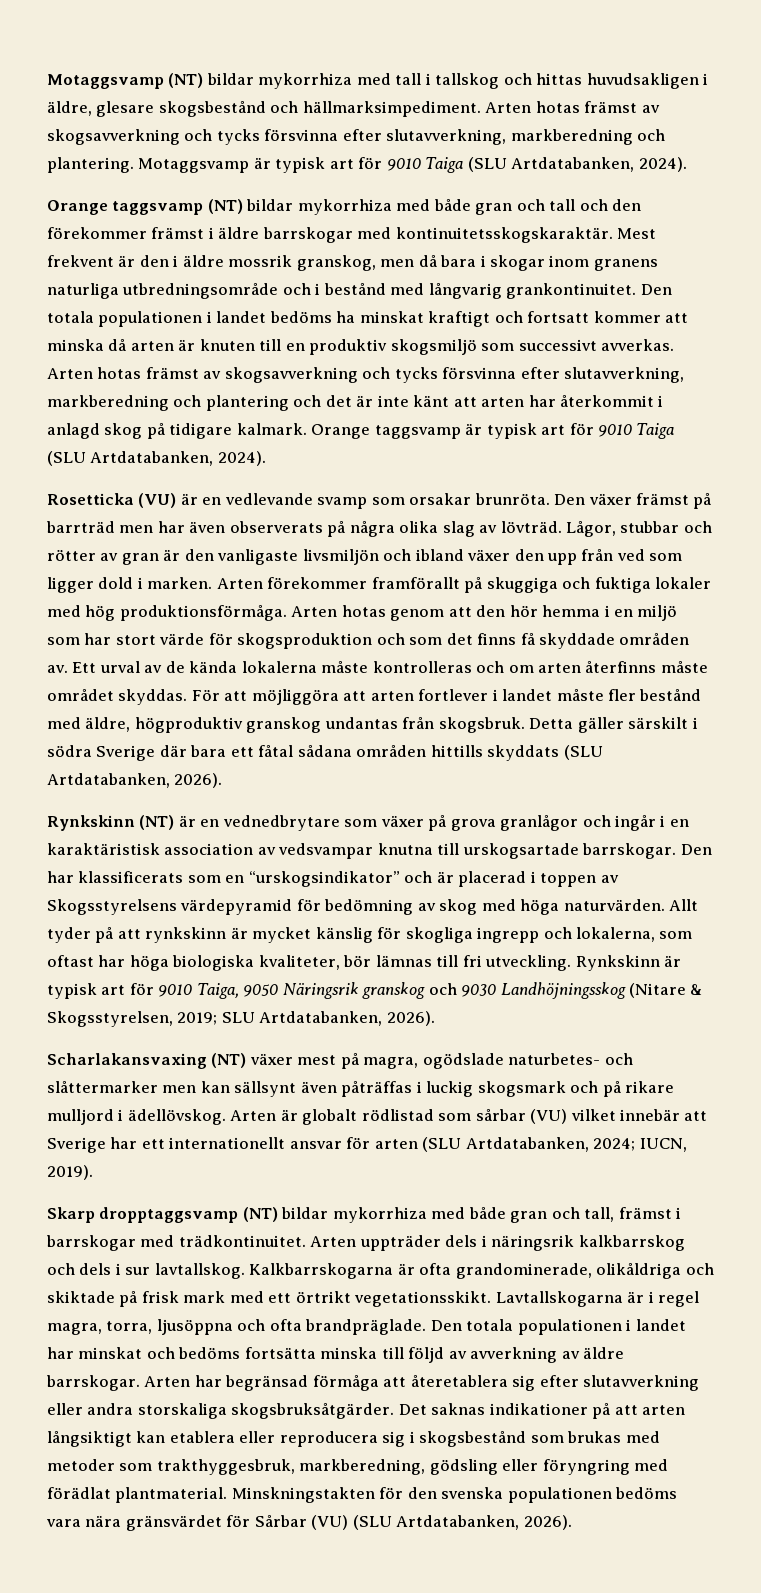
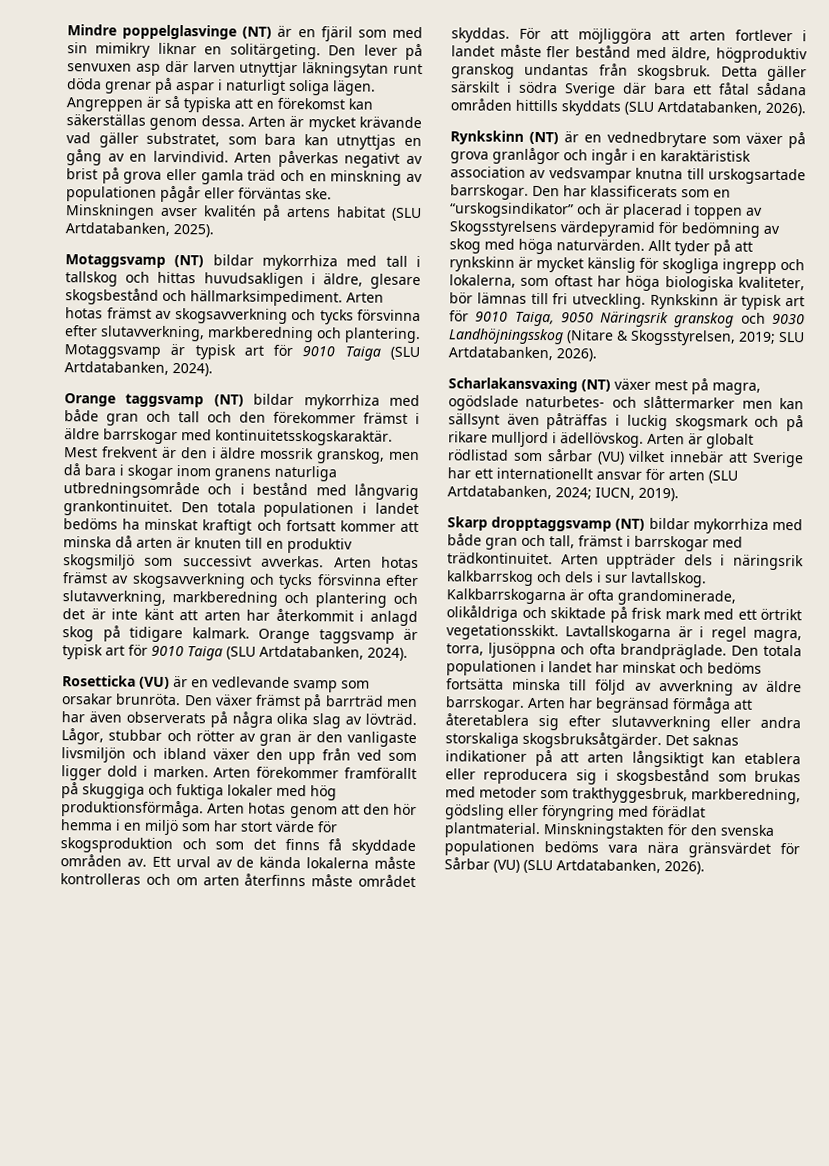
+ Mindre poppelglasvinge (NT) är en fjäril som med sin mimikry liknar en solitärgeting. Den lever på senvuxen asp där larven utnyttjar läkningsytan runt döda grenar på aspar i naturligt soliga lägen. Angreppen är så typiska att en förekomst kan säkerställas genom dessa. Arten är mycket krävande vad gäller substratet, som bara kan utnyttjas en gång av en larvindivid. Arten påverkas negativt av brist på grova eller gamla träd och en minskning av populationen pågår eller förväntas ske. Minskningen avser kvalitén på artens habitat (SLU Artdatabanken, 2025).

